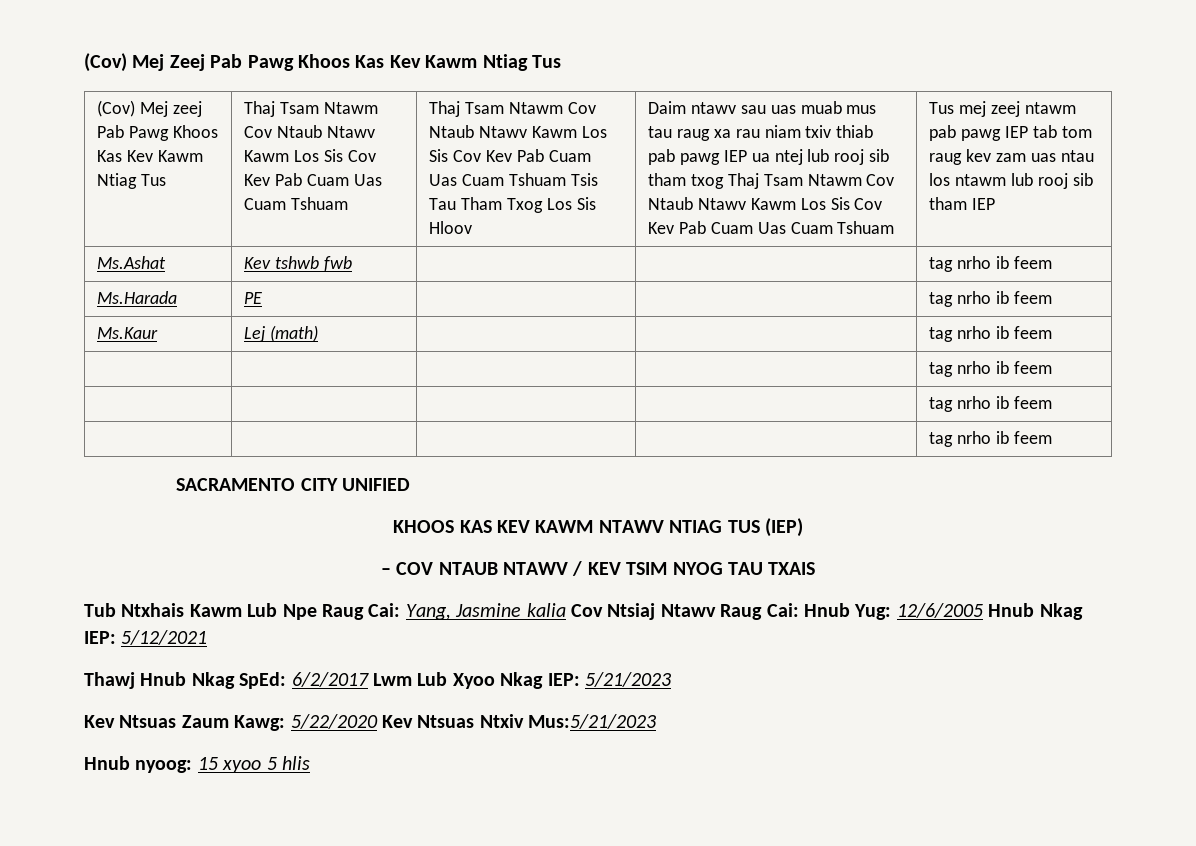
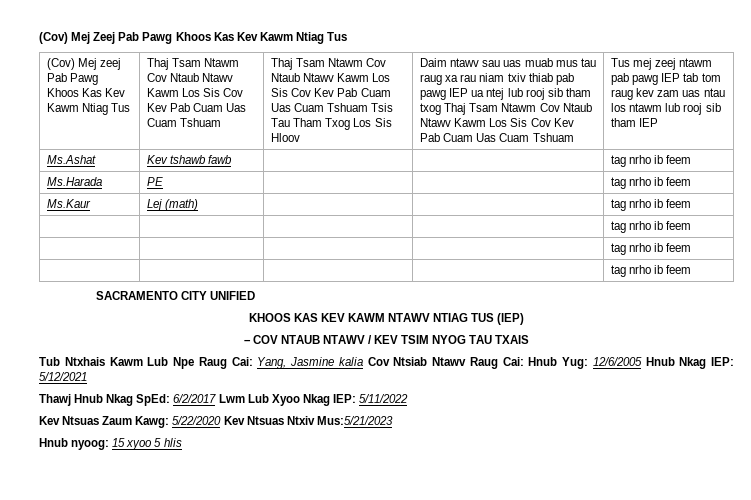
- Ms.Ashat | Kev tshwb fwb | | | tag nrho ib feem
+ Ms.Ashat | Kev tshawb fawb | | | tag nrho ib feem
- Tub Ntxhais Kawm Lub Npe Raug Cai: Yang, Jasmine kalia Cov Ntsiaj Ntawv Raug Cai: Hnub Yug: 12/6/2005 Hnub Nkag IEP: 5/12/2021
+ Tub Ntxhais Kawm Lub Npe Raug Cai: Yang, Jasmine kalia Cov Ntsiab Ntawv Raug Cai: Hnub Yug: 12/6/2005 Hnub Nkag IEP: 5/12/2021
- Thawj Hnub Nkag SpEd: 6/2/2017 Lwm Lub Xyoo Nkag IEP: 5/21/2023
+ Thawj Hnub Nkag SpEd: 6/2/2017 Lwm Lub Xyoo Nkag IEP: 5/11/2022

